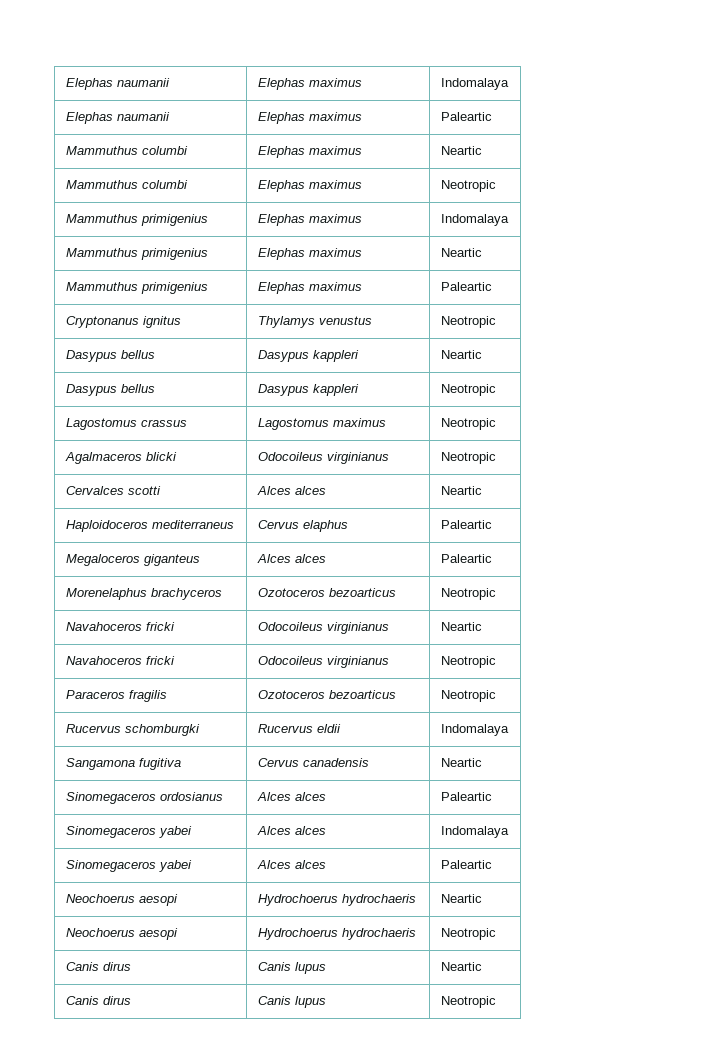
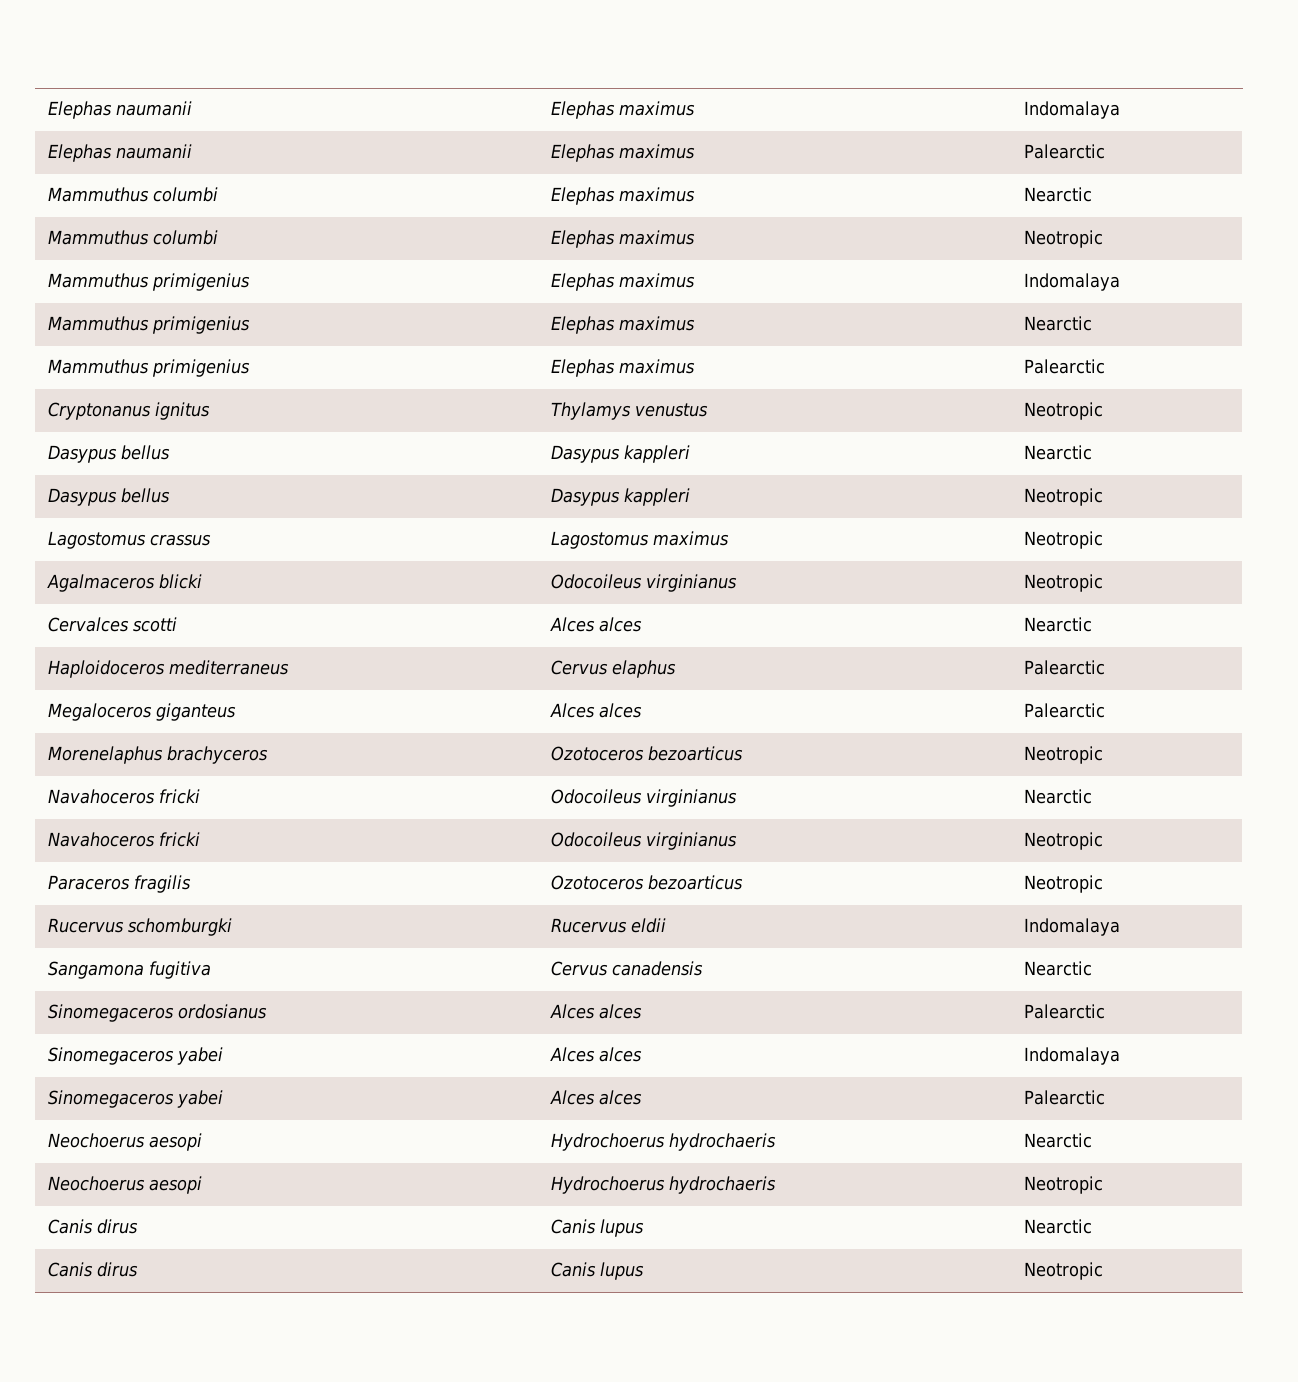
- Elephas naumanii | Elephas maximus | Paleartic
- Mammuthus columbi | Elephas maximus | Neartic
+ Elephas naumanii | Elephas maximus | Palearctic
+ Mammuthus columbi | Elephas maximus | Nearctic
- Mammuthus primigenius | Elephas maximus | Neartic
- Mammuthus primigenius | Elephas maximus | Paleartic
+ Mammuthus primigenius | Elephas maximus | Nearctic
+ Mammuthus primigenius | Elephas maximus | Palearctic
- Dasypus bellus | Dasypus kappleri | Neartic
+ Dasypus bellus | Dasypus kappleri | Nearctic
- Cervalces scotti | Alces alces | Neartic
+ Cervalces scotti | Alces alces | Nearctic
- Haploidoceros mediterraneus | Cervus elaphus | Paleartic
+ Haploidoceros mediterraneus | Cervus elaphus | Palearctic
- Megaloceros giganteus | Alces alces | Paleartic
+ Megaloceros giganteus | Alces alces | Palearctic
- Navahoceros fricki | Odocoileus virginianus | Neartic
+ Navahoceros fricki | Odocoileus virginianus | Nearctic
- Sangamona fugitiva | Cervus canadensis | Neartic
+ Sangamona fugitiva | Cervus canadensis | Nearctic
- Sinomegaceros ordosianus | Alces alces | Paleartic
+ Sinomegaceros ordosianus | Alces alces | Palearctic
- Sinomegaceros yabei | Alces alces | Paleartic
- Neochoerus aesopi | Hydrochoerus hydrochaeris | Neartic
+ Sinomegaceros yabei | Alces alces | Palearctic
+ Neochoerus aesopi | Hydrochoerus hydrochaeris | Nearctic
- Canis dirus | Canis lupus | Neartic
+ Canis dirus | Canis lupus | Nearctic

